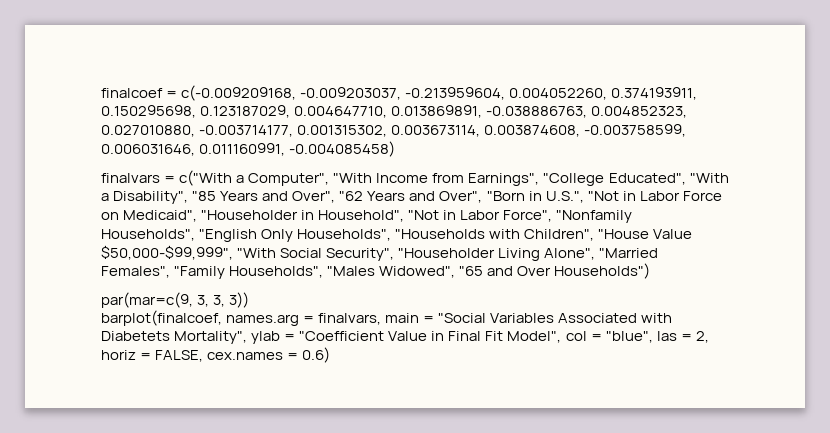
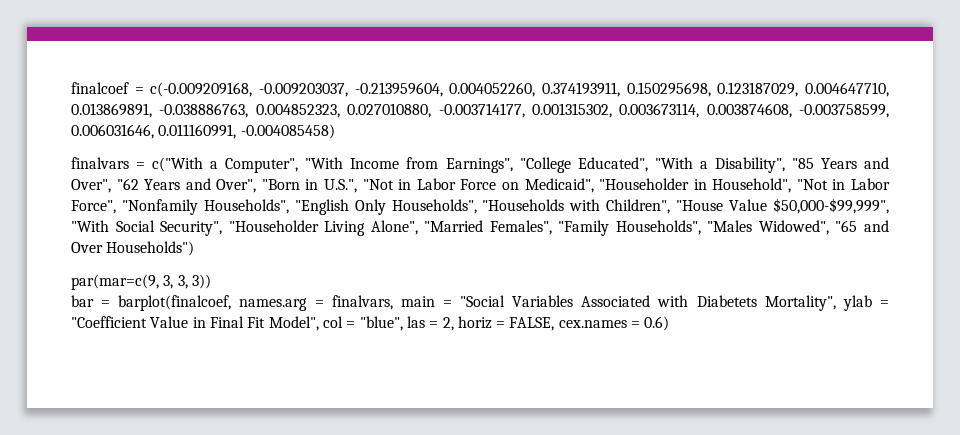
- barplot(finalcoef, names.arg = finalvars, main = "Social Variables Associated with Diabetets Mortality", ylab = "Coefficient Value in Final Fit Model", col = "blue", las = 2, horiz = FALSE, cex.names = 0.6)
+ bar = barplot(finalcoef, names.arg = finalvars, main = "Social Variables Associated with Diabetets Mortality", ylab = "Coefficient Value in Final Fit Model", col = "blue", las = 2, horiz = FALSE, cex.names = 0.6)

